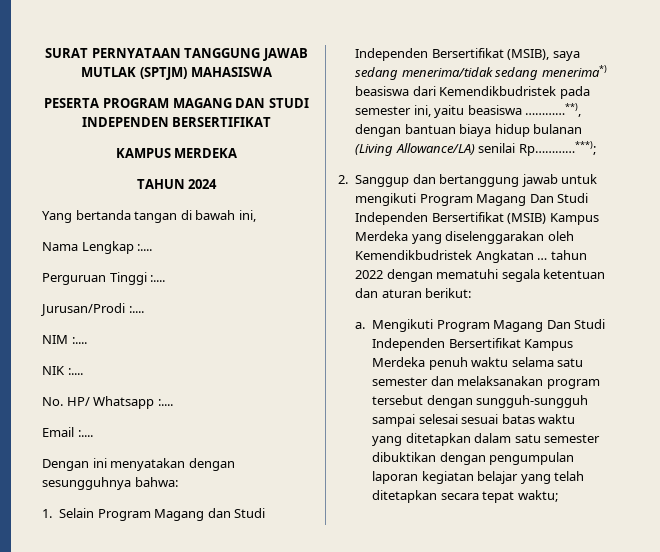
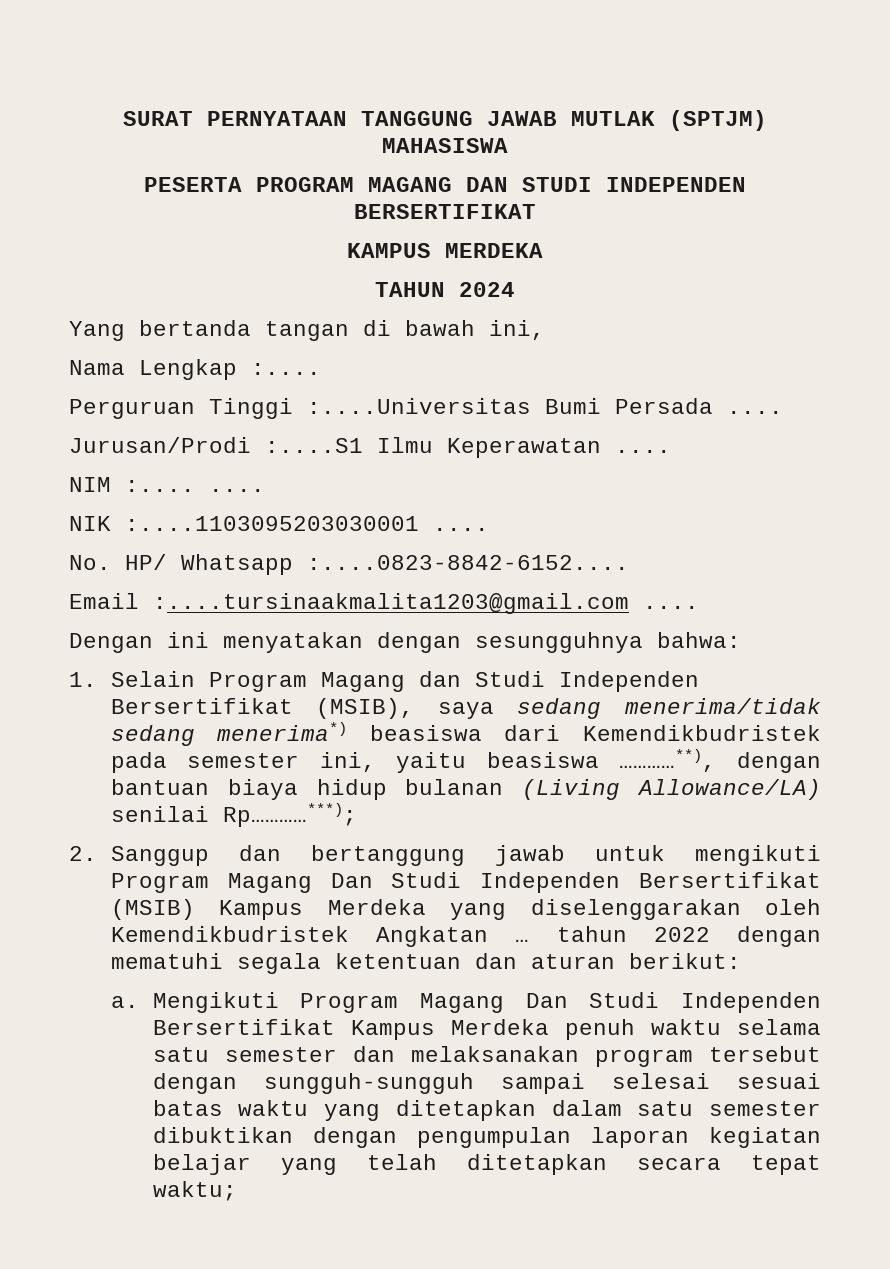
- Perguruan Tinggi :....
- Jurusan/Prodi :....
+ Perguruan Tinggi :....Universitas Bumi Persada ....
+ Jurusan/Prodi :....S1 Ilmu Keperawatan ....
- NIM :....
+ NIM :.... ....
- NIK :....
+ NIK :....1103095203030001 ....
- No. HP/ Whatsapp :....
+ No. HP/ Whatsapp :....0823-8842-6152....
- Email :....
+ Email :....tursinaakmalita1203@gmail.com ....

